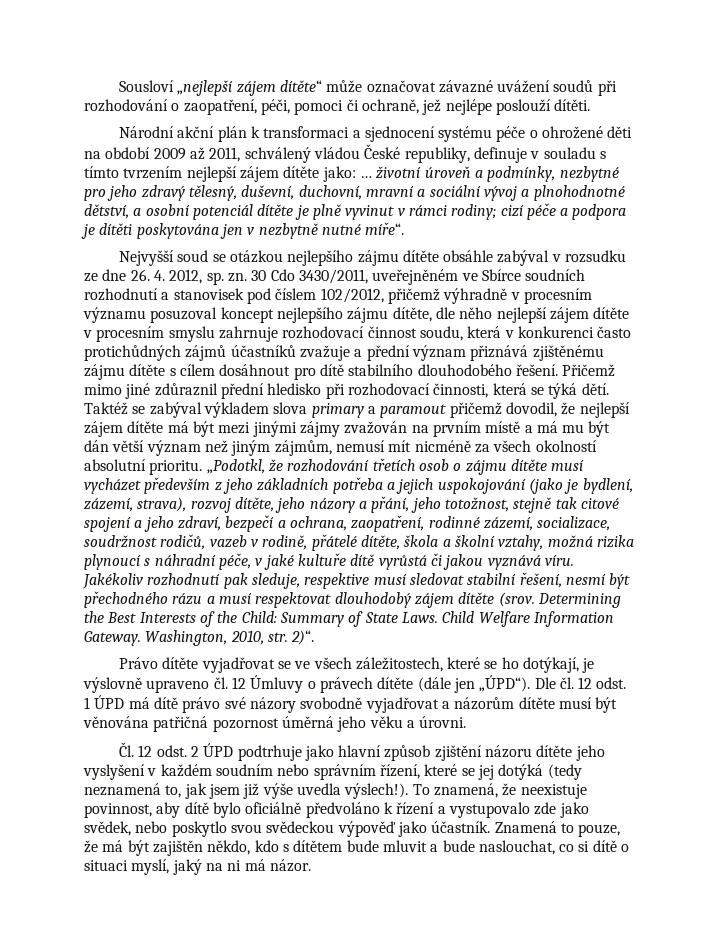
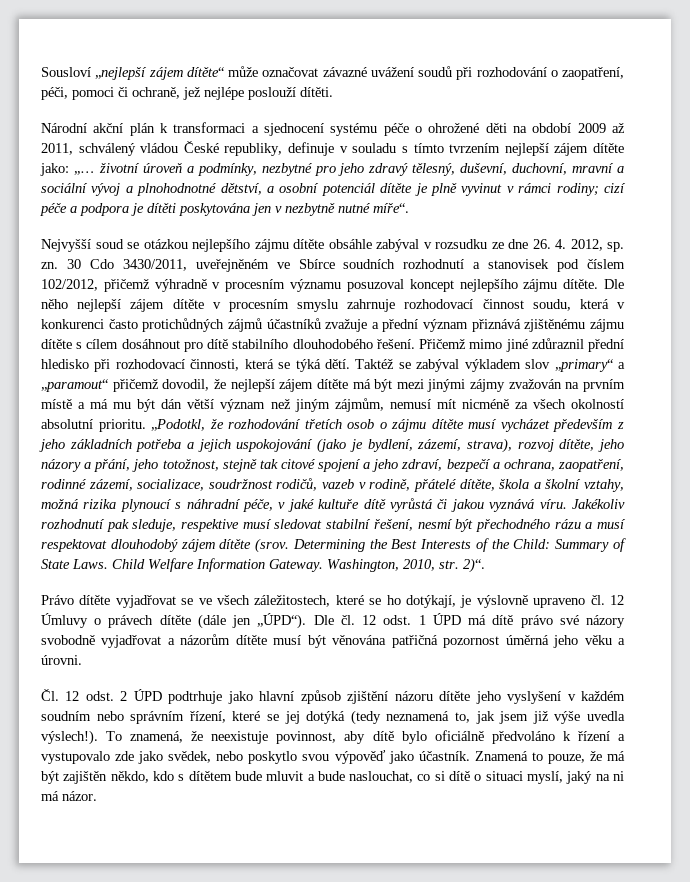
- … životní úroveň a podmínky, nezbytné pro jeho zdravý tělesný, duševní, duchovní, mravní a sociální vývoj a plnohodnotné dětství, a osobní potenciál dítěte je plně vyvinut v rámci rodiny;
+ „… životní úroveň a podmínky, nezbytné pro jeho zdravý tělesný, duševní, duchovní, mravní a sociální vývoj a plnohodnotné dětství, a osobní potenciál dítěte je plně vyvinut v rámci rodiny;
- 30 Cdo 3430/2011, uveřejněném ve Sbírce soudních rozhodnutí a stanovisek pod číslem 102/2012, přičemž výhradně v procesním významu posuzoval koncept nejlepšího zájmu dítěte, dle něho nejlepší zájem dítěte v procesním smyslu zahrnuje rozhodovací činnost soudu, která v konkurenci často protichůdných zájmů účastníků zvažuje a přední význam přiznává zjištěnému zájmu dítěte s cílem dosáhnout pro dítě stabilního dlouhodobého řešení.
+ 30 Cdo 3430/2011, uveřejněném ve Sbírce soudních rozhodnutí a stanovisek pod číslem 102/2012, přičemž výhradně v procesním významu posuzoval koncept nejlepšího zájmu dítěte. Dle něho nejlepší zájem dítěte v procesním smyslu zahrnuje rozhodovací činnost soudu, která v konkurenci často protichůdných zájmů účastníků zvažuje a přední význam přiznává zjištěnému zájmu dítěte s cílem dosáhnout pro dítě stabilního dlouhodobého řešení.
- Taktéž se zabýval výkladem slova primary a paramout přičemž dovodil, že nejlepší zájem dítěte má být mezi jinými zájmy zvažován na prvním místě a má mu být dán větší význam než jiným zájmům, nemusí mít nicméně za všech okolností absolutní prioritu.
+ Taktéž se zabýval výkladem slov „primary“ a „paramout“ přičemž dovodil, že nejlepší zájem dítěte má být mezi jinými zájmy zvažován na prvním místě a má mu být dán větší význam než jiným zájmům, nemusí mít nicméně za všech okolností absolutní prioritu.
- To znamená, že neexistuje povinnost, aby dítě bylo oficiálně předvoláno k řízení a vystupovalo zde jako svědek, nebo poskytlo svou svědeckou výpověď jako účastník.
+ To znamená, že neexistuje povinnost, aby dítě bylo oficiálně předvoláno k řízení a vystupovalo zde jako svědek, nebo poskytlo svou výpověď jako účastník.

